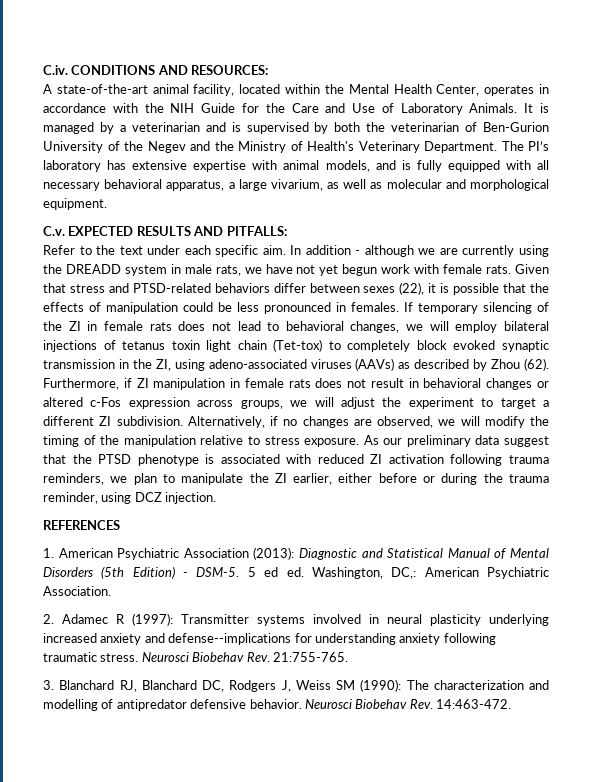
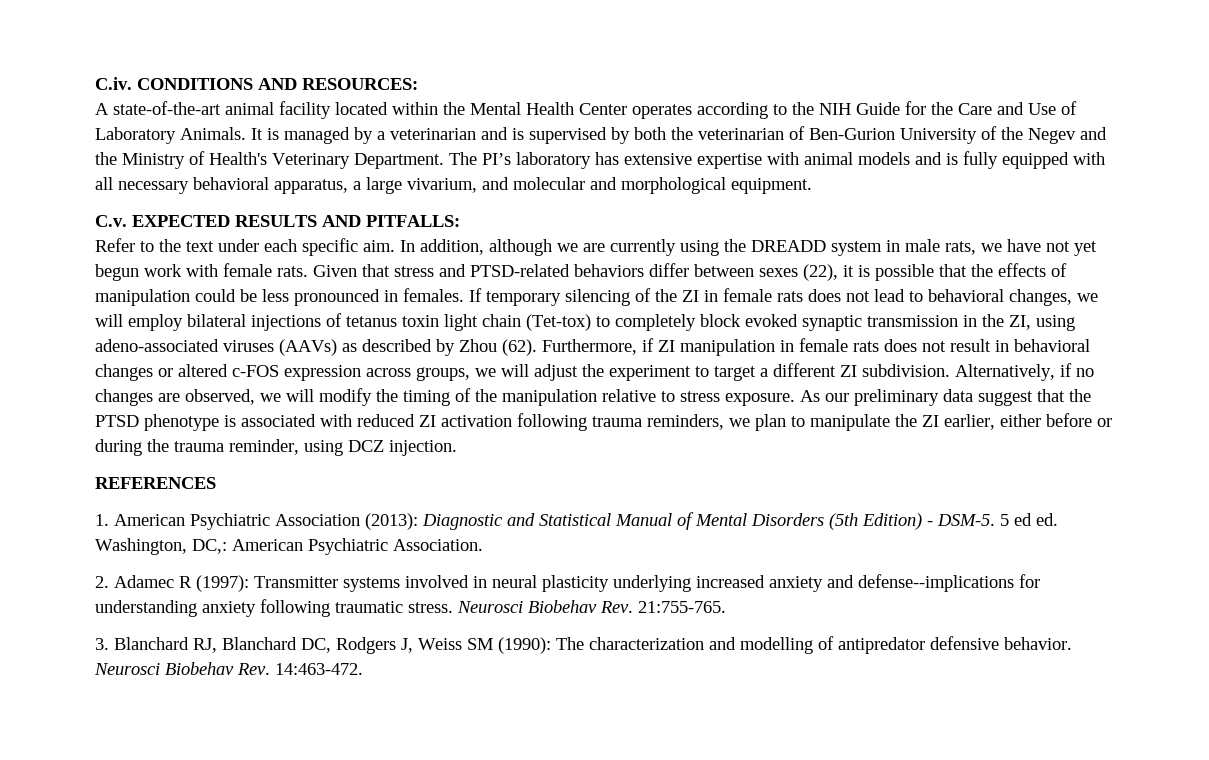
- A state-of-the-art animal facility, located within the Mental Health Center, operates in accordance with the NIH Guide for the Care and Use of Laboratory Animals.
+ A state-of-the-art animal facility located within the Mental Health Center operates according to the NIH Guide for the Care and Use of Laboratory Animals.
- The PI’s laboratory has extensive expertise with animal models, and is fully equipped with all necessary behavioral apparatus, a large vivarium, as well as molecular and morphological equipment.
+ The PI’s laboratory has extensive expertise with animal models and is fully equipped with all necessary behavioral apparatus, a large vivarium, and molecular and morphological equipment.
- In addition - although we are currently using the DREADD system in male rats, we have not yet begun work with female rats.
+ In addition, although we are currently using the DREADD system in male rats, we have not yet begun work with female rats.
- Furthermore, if ZI manipulation in female rats does not result in behavioral changes or altered c-Fos expression across groups, we will adjust the experiment to target a different ZI subdivision.
+ Furthermore, if ZI manipulation in female rats does not result in behavioral changes or altered c-FOS expression across groups, we will adjust the experiment to target a different ZI subdivision.

